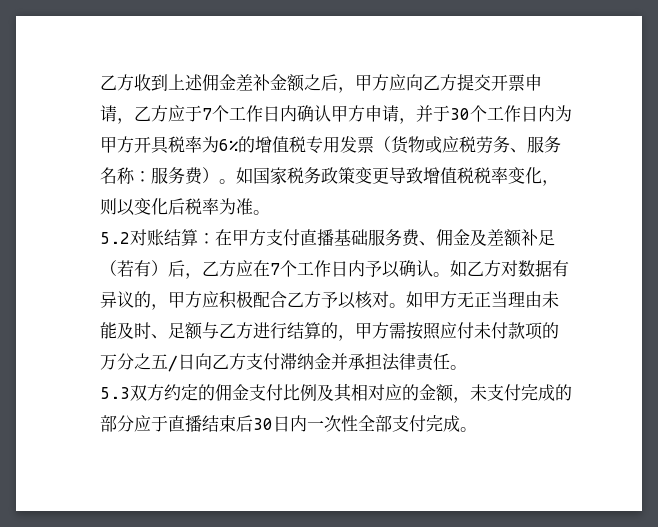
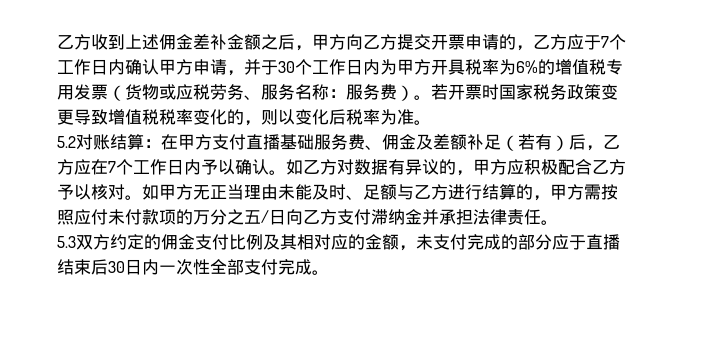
- 乙方收到上述佣金差补金额之后，甲方应向乙方提交开票申请，乙方应于7个工作日内确认甲方申请，并于30个工作日内为甲方开具税率为6%的增值税专用发票（货物或应税劳务、服务名称：服务费）。
+ 乙方收到上述佣金差补金额之后，甲方向乙方提交开票申请的，乙方应于7个工作日内确认甲方申请，并于30个工作日内为甲方开具税率为6%的增值税专用发票（货物或应税劳务、服务名称：服务费）。
- 如国家税务政策变更导致增值税税率变化，则以变化后税率为准。
+ 若开票时国家税务政策变更导致增值税税率变化的，则以变化后税率为准。

